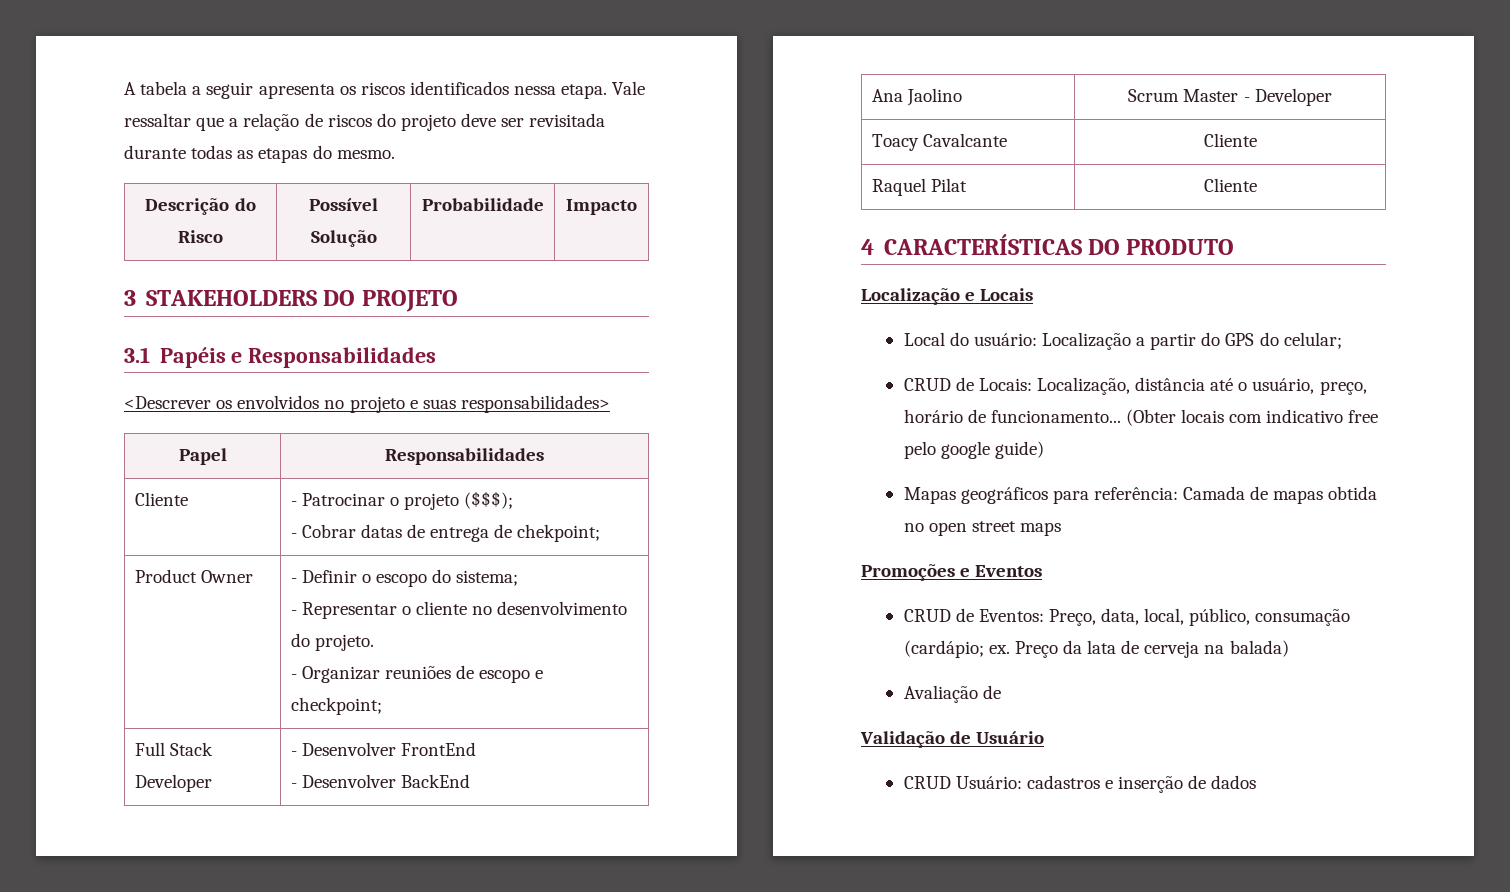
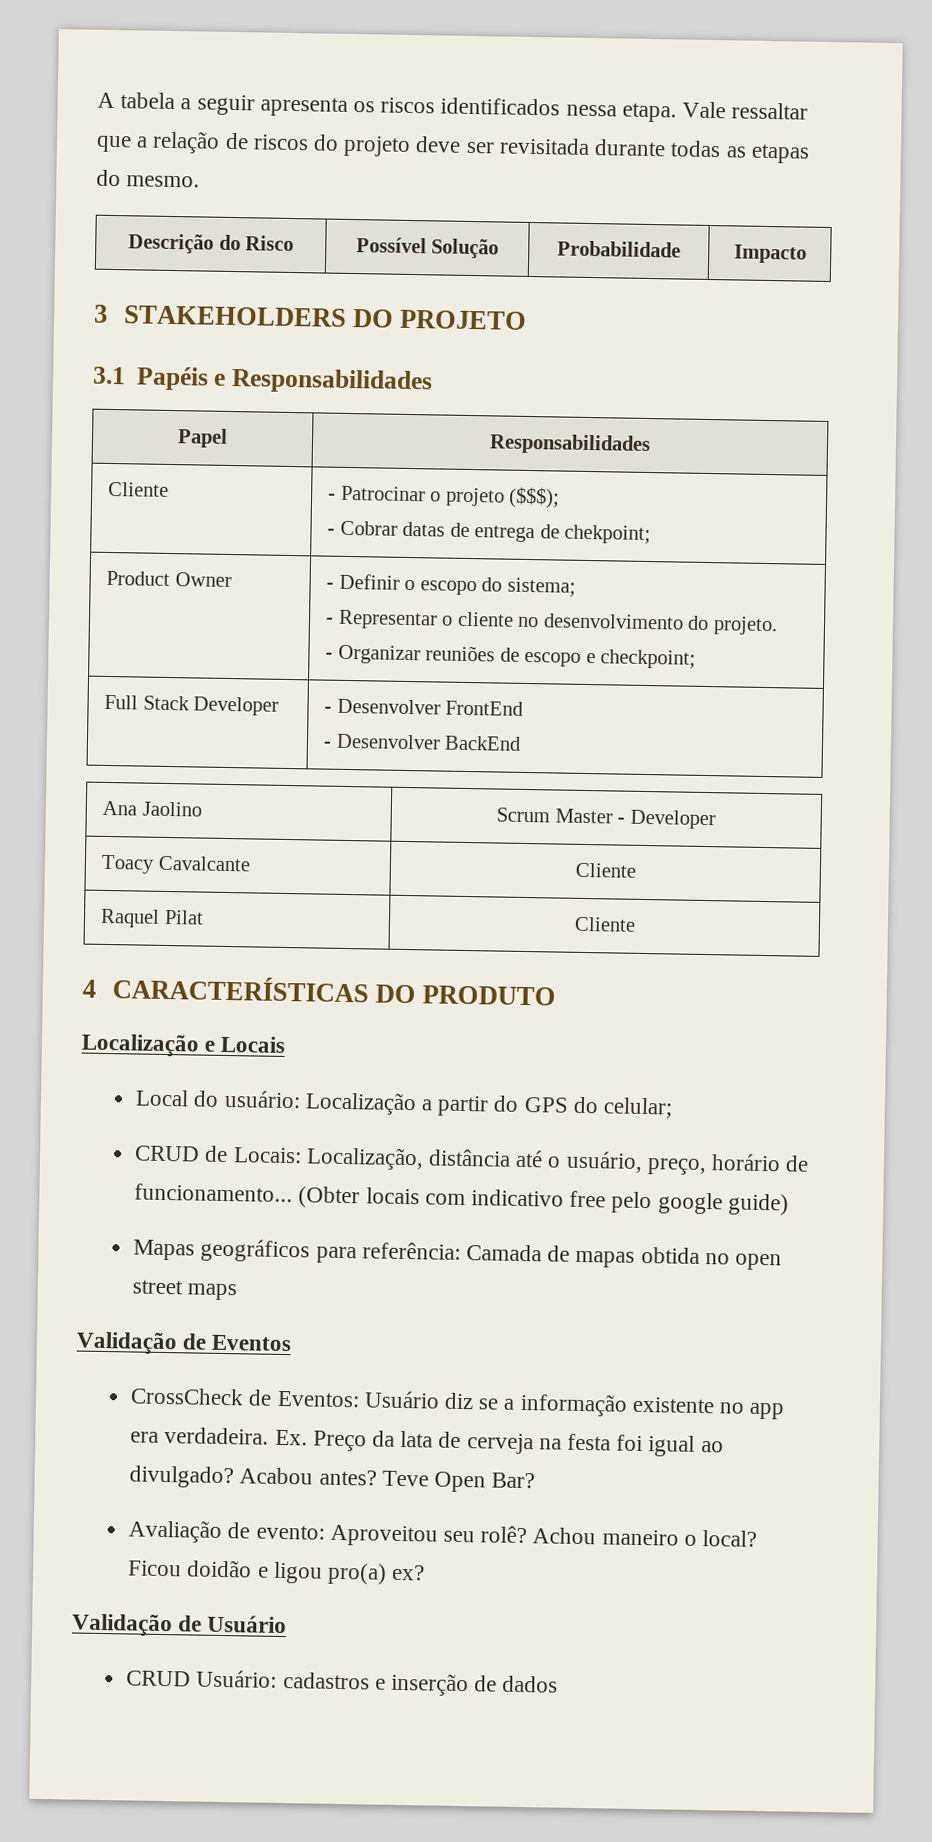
- <Descrever os envolvidos no projeto e suas responsabilidades>
- Promoções e Eventos
+ Validação de Eventos
- CRUD de Eventos: Preço, data, local, público, consumação (cardápio; ex. Preço da lata de cerveja na balada)
- Avaliação de
+ CrossCheck de Eventos: Usuário diz se a informação existente no app era verdadeira. Ex. Preço da lata de cerveja na festa foi igual ao divulgado? Acabou antes? Teve Open Bar?
+ Avaliação de evento: Aproveitou seu rolê? Achou maneiro o local? Ficou doidão e ligou pro(a) ex?

